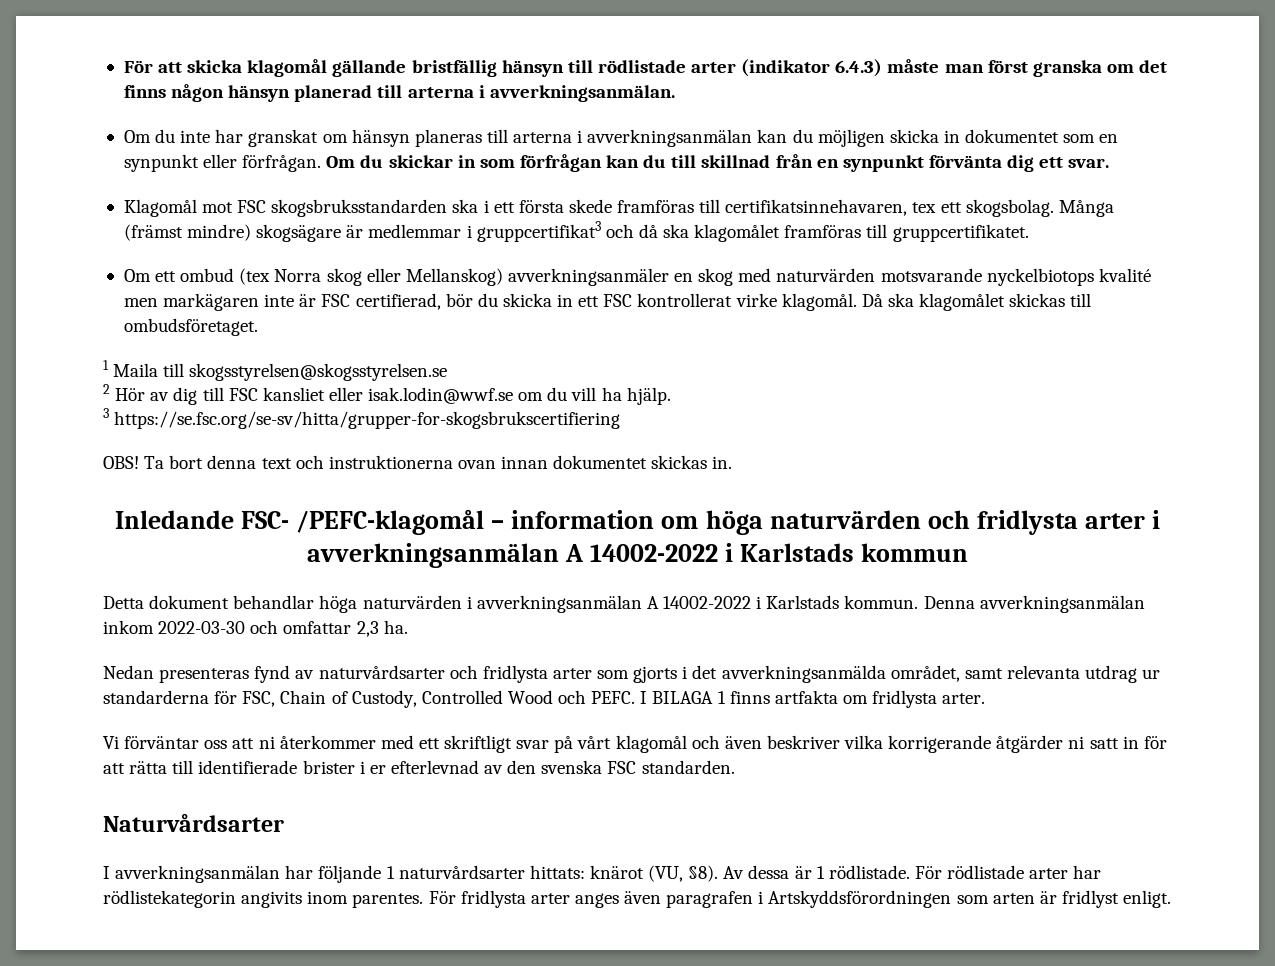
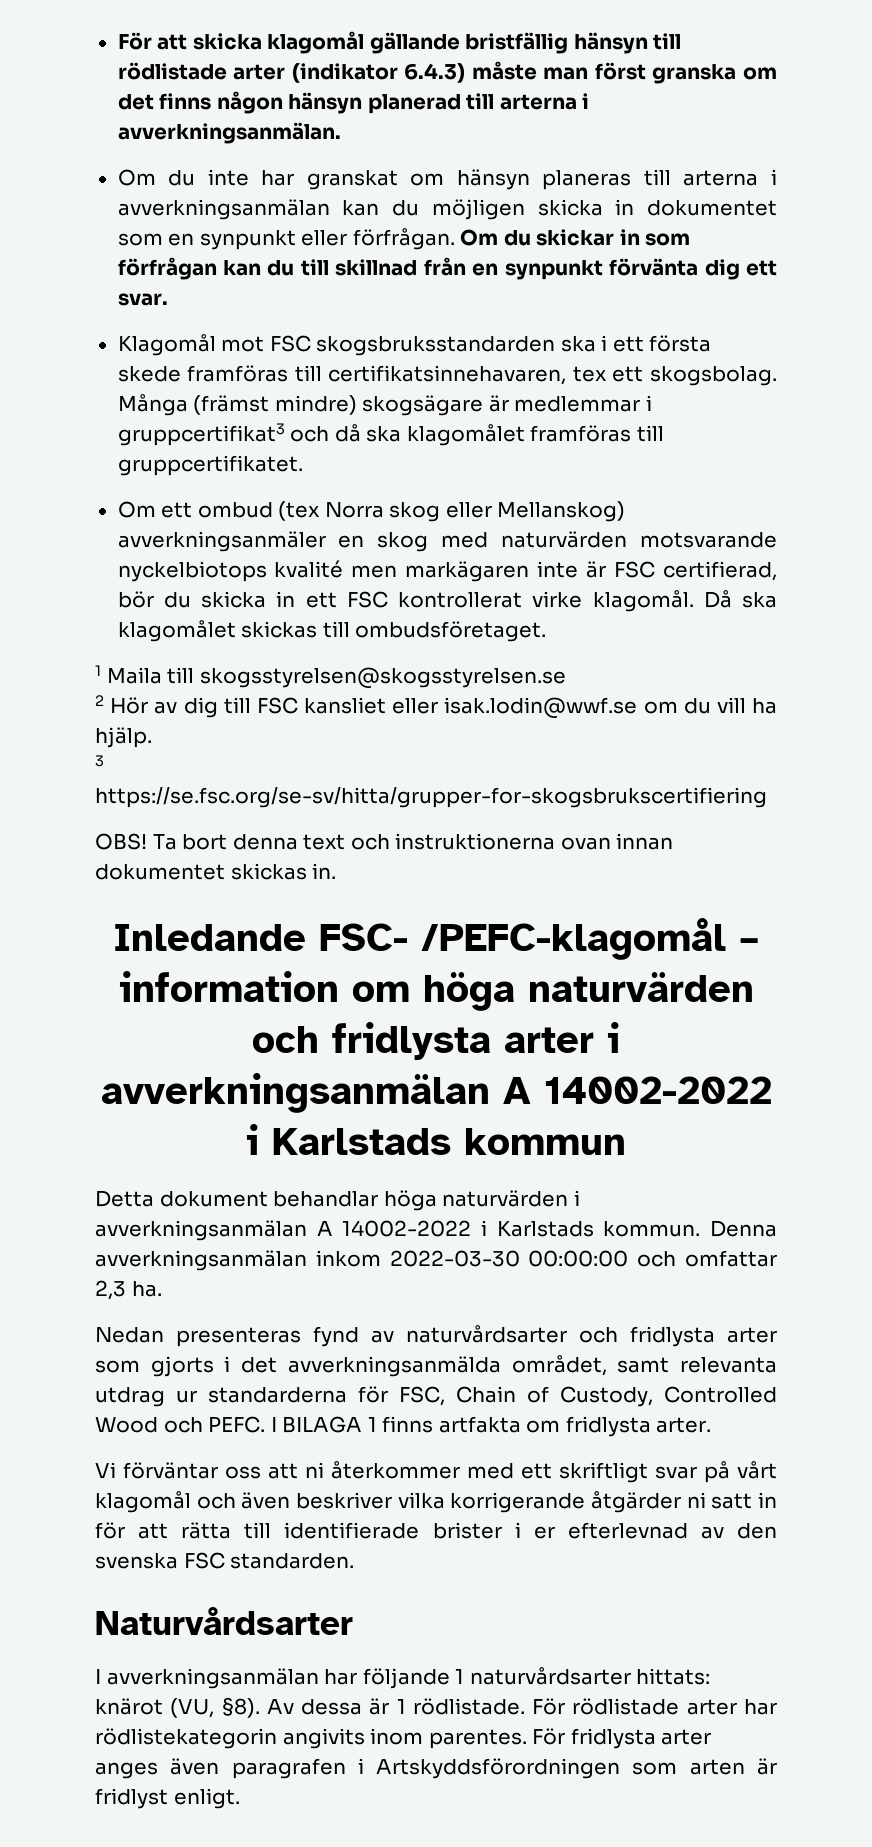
- Denna avverkningsanmälan inkom 2022-03-30 och omfattar 2,3 ha.
+ Denna avverkningsanmälan inkom 2022-03-30 00:00:00 och omfattar 2,3 ha.

